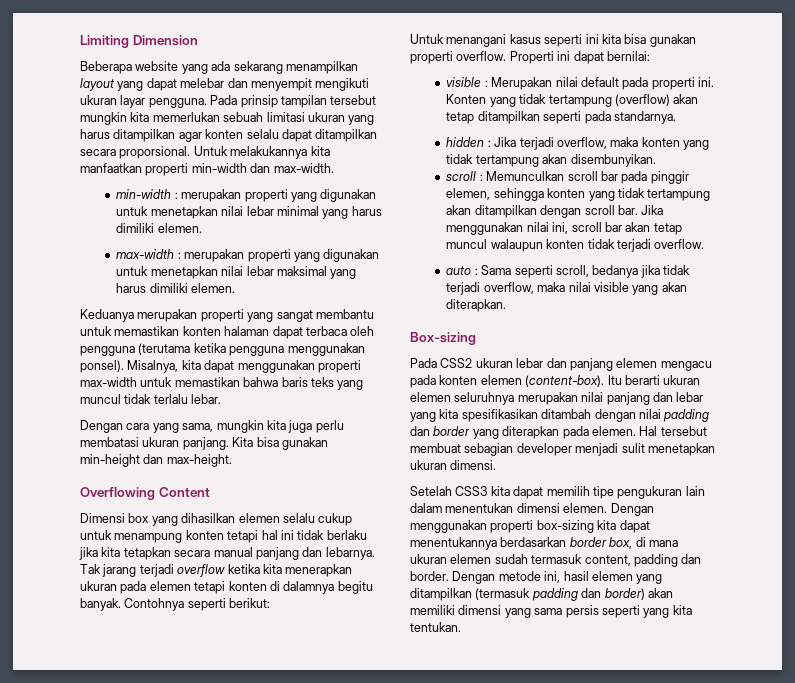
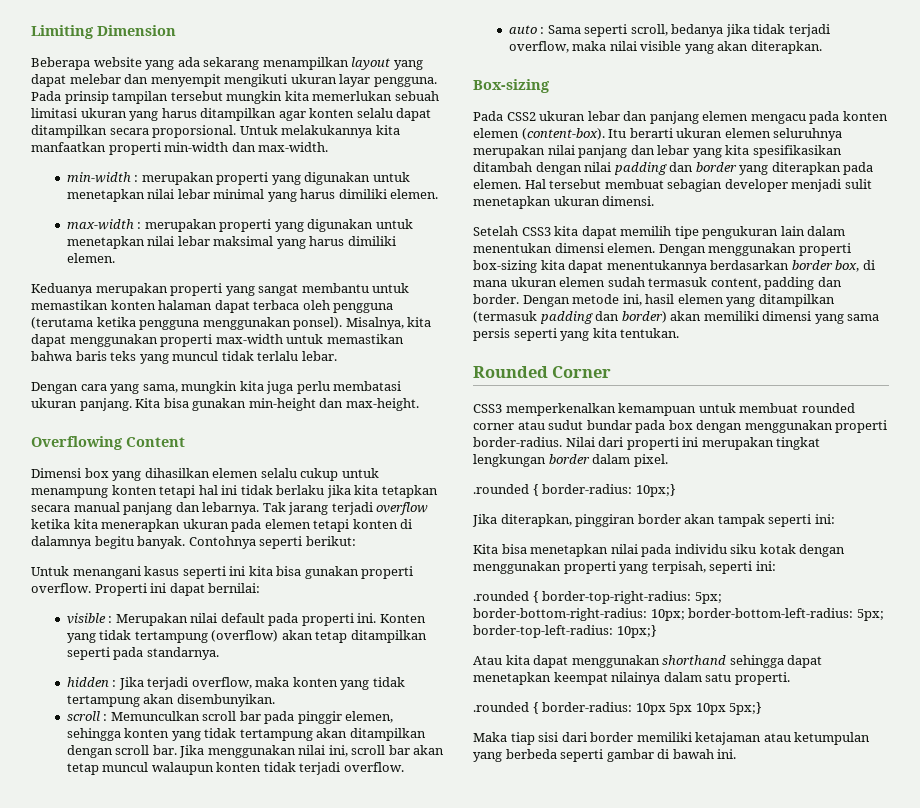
+ Rounded Corner
+ CSS3 memperkenalkan kemampuan untuk membuat rounded corner atau sudut bundar pada box dengan menggunakan properti border-radius. Nilai dari properti ini merupakan tingkat lengkungan border dalam pixel.
+ .rounded { border-radius: 10px;}
+ Jika diterapkan, pinggiran border akan tampak seperti ini:
+ Kita bisa menetapkan nilai pada individu siku kotak dengan menggunakan properti yang terpisah, seperti ini:
+ .rounded { border-top-right-radius: 5px; border-bottom-right-radius: 10px; border-bottom-left-radius: 5px; border-top-left-radius: 10px;}
+ Atau kita dapat menggunakan shorthand sehingga dapat menetapkan keempat nilainya dalam satu properti.
+ .rounded { border-radius: 10px 5px 10px 5px;}
+ Maka tiap sisi dari border memiliki ketajaman atau ketumpulan yang berbeda seperti gambar di bawah ini.

